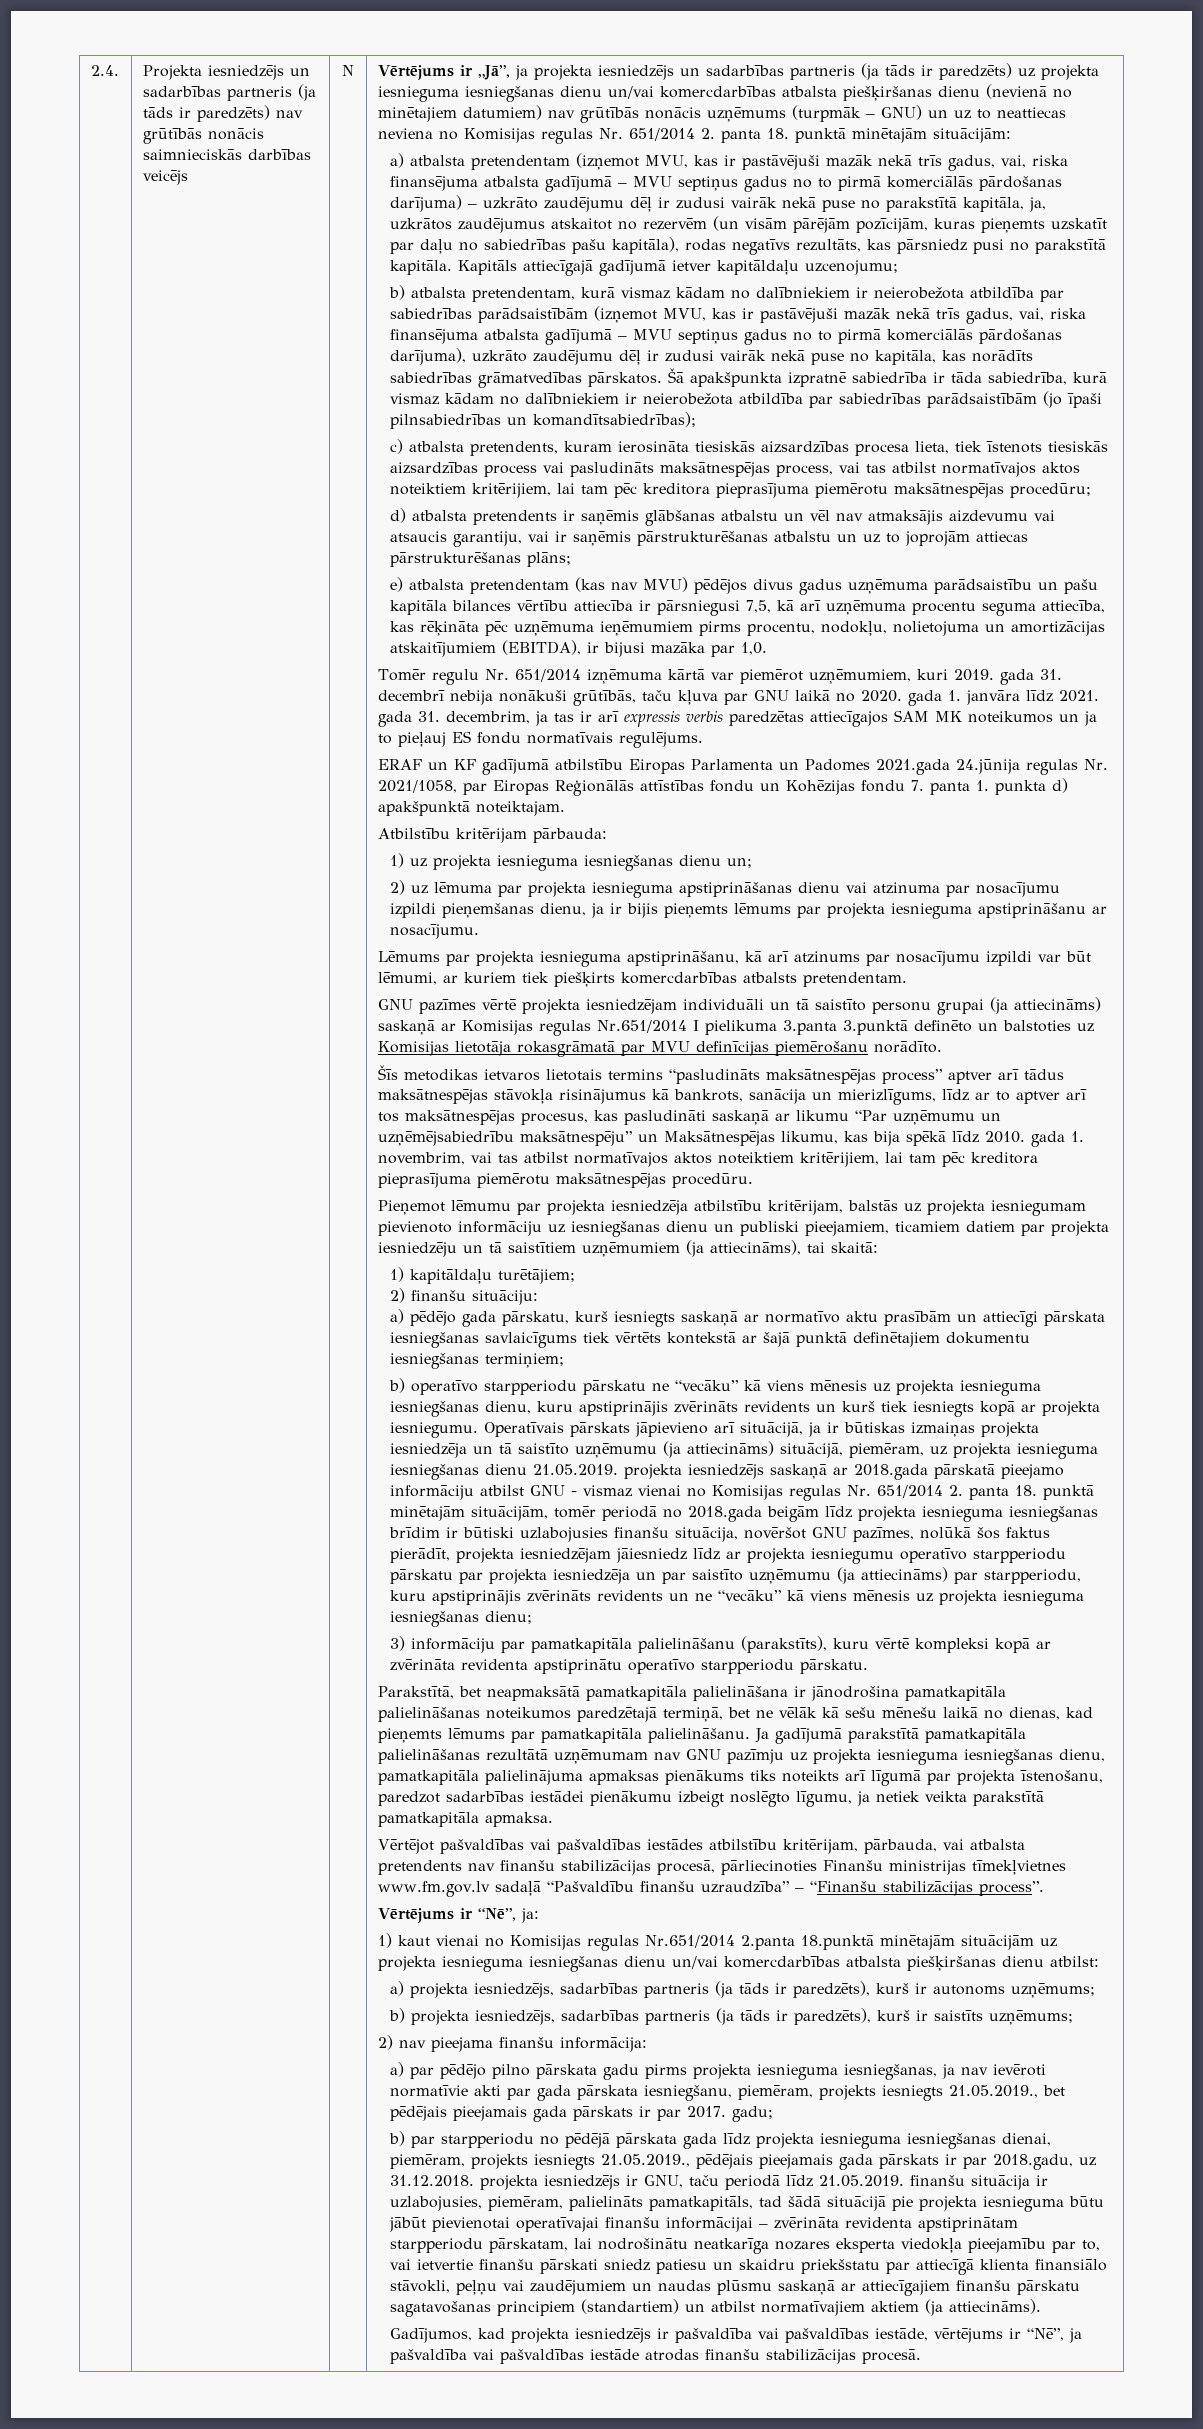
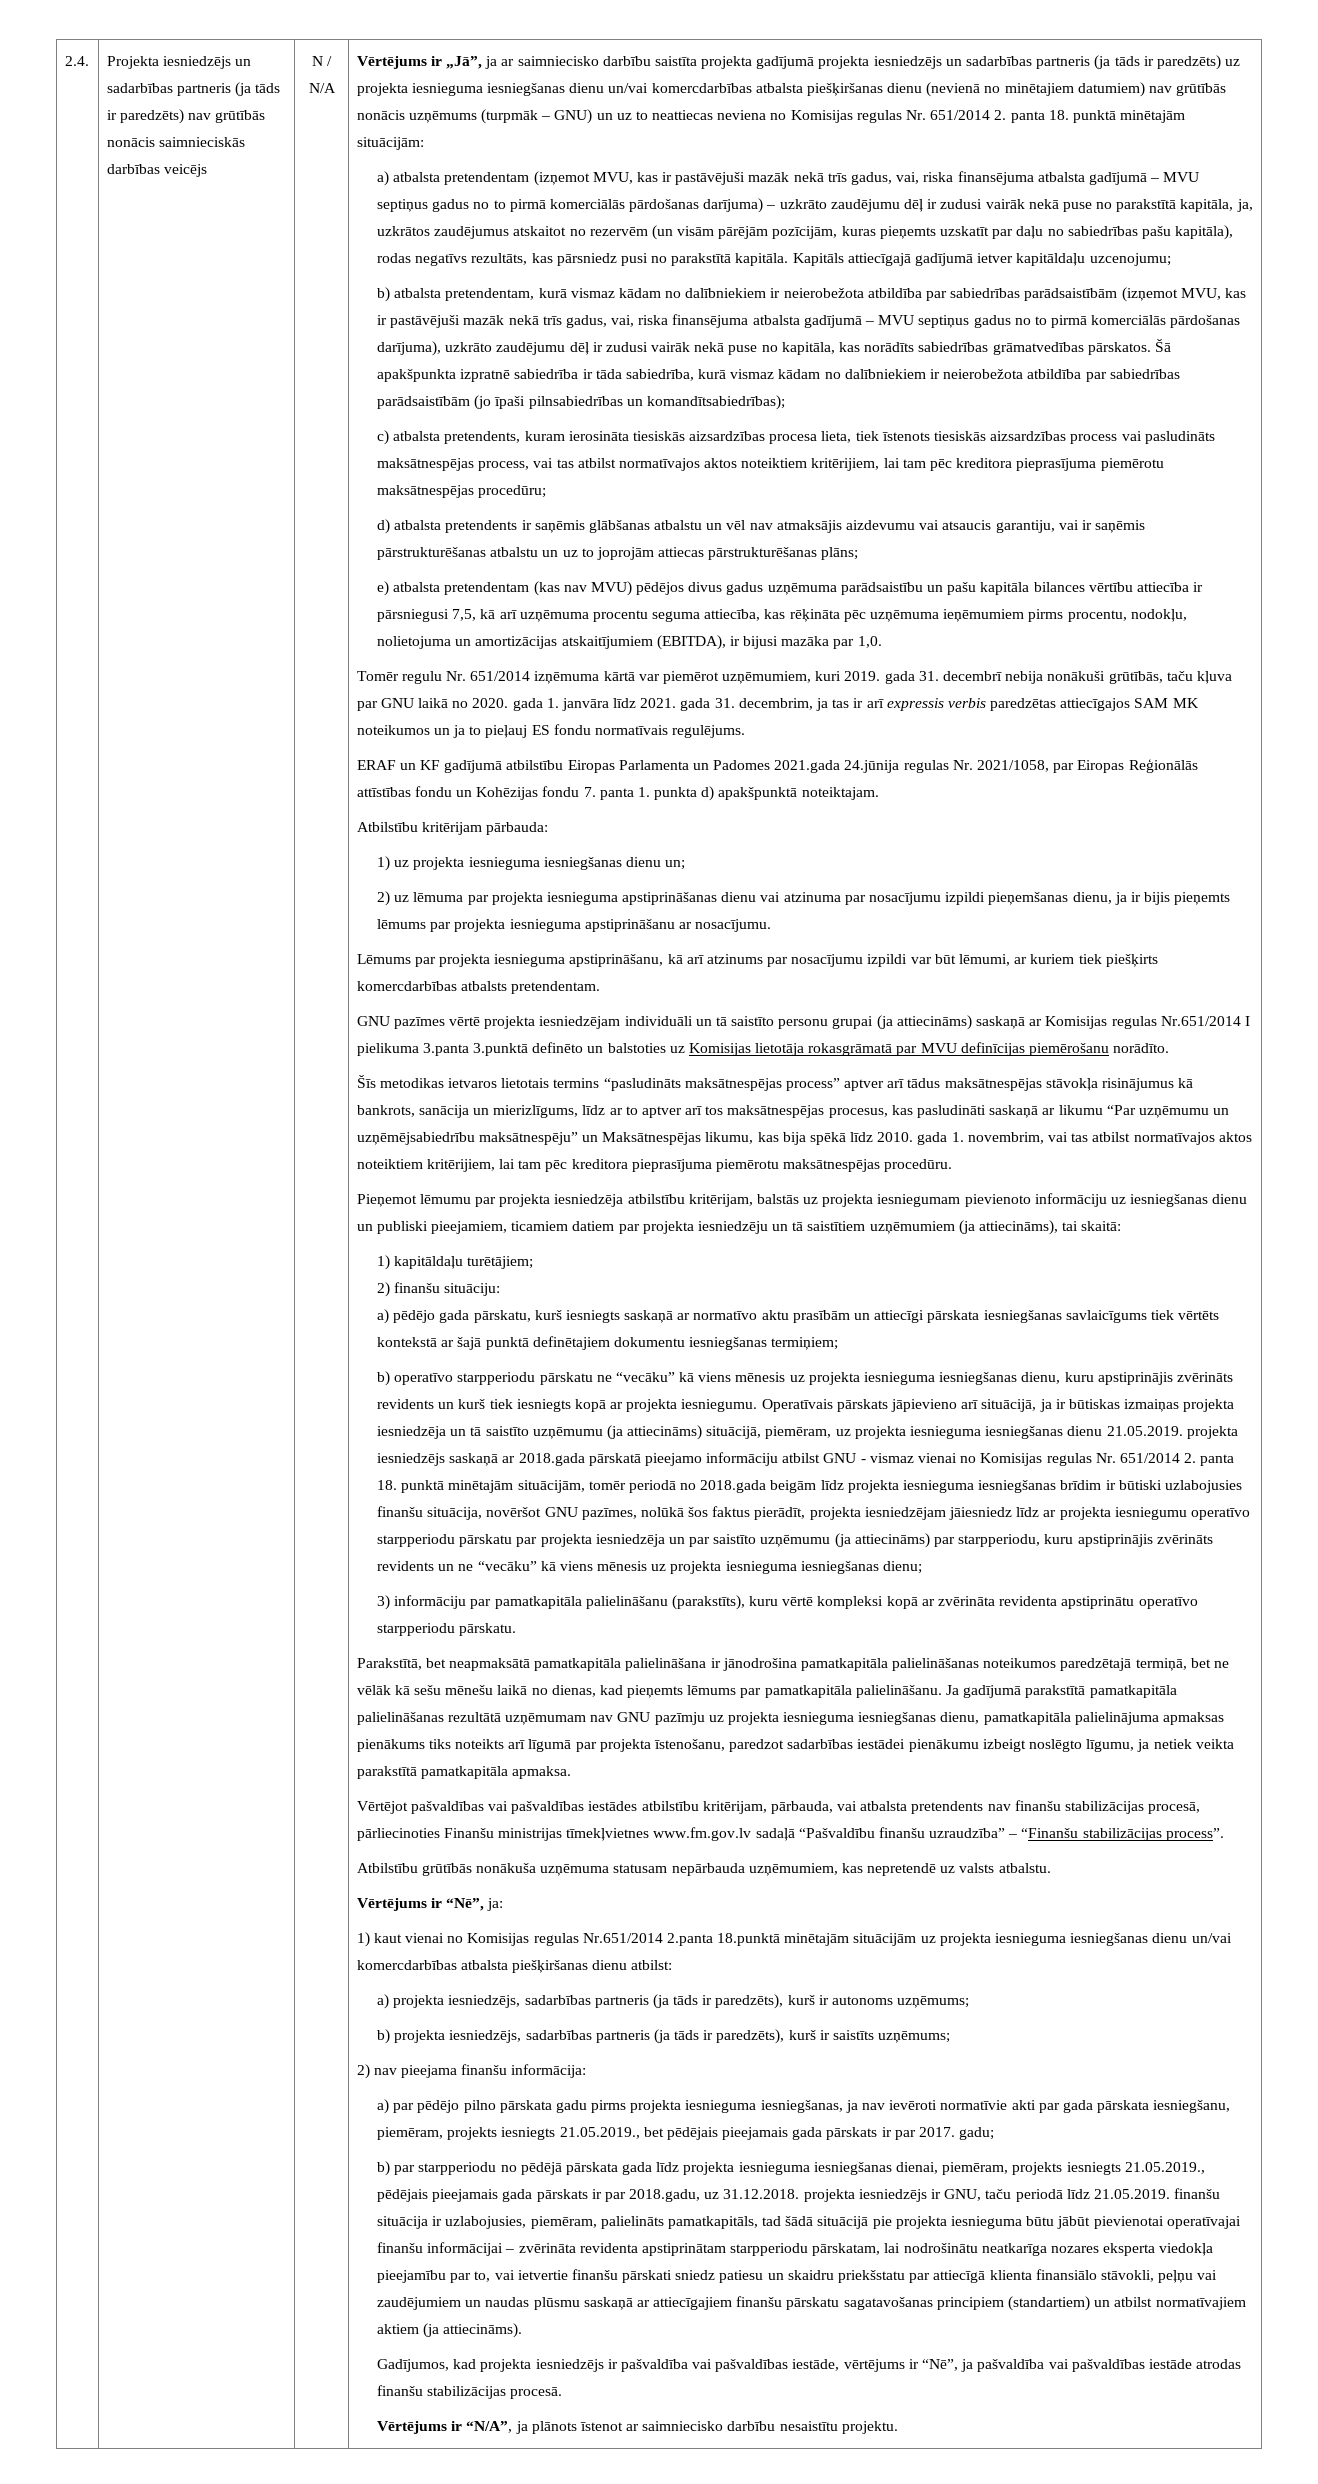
- N
+ N / N/A
- Vērtējums ir „Jā”, ja projekta iesniedzējs un sadarbības partneris (ja tāds ir paredzēts) uz projekta iesnieguma iesniegšanas dienu un/vai komercdarbības atbalsta piešķiršanas dienu (nevienā no minētajiem datumiem) nav grūtībās nonācis uzņēmums (turpmāk – GNU) un uz to neattiecas neviena no Komisijas regulas Nr. 651/2014 2. panta 18. punktā minētajām situācijām:
+ Vērtējums ir „Jā”, ja ar saimniecisko darbību saistīta projekta gadījumā projekta iesniedzējs un sadarbības partneris (ja tāds ir paredzēts) uz projekta iesnieguma iesniegšanas dienu un/vai komercdarbības atbalsta piešķiršanas dienu (nevienā no minētajiem datumiem) nav grūtībās nonācis uzņēmums (turpmāk – GNU) un uz to neattiecas neviena no Komisijas regulas Nr. 651/2014 2. panta 18. punktā minētajām situācijām:
+ Atbilstību grūtībās nonākuša uzņēmuma statusam nepārbauda uzņēmumiem, kas nepretendē uz valsts atbalstu.
+ Vērtējums ir “N/A”, ja plānots īstenot ar saimniecisko darbību nesaistītu projektu.

